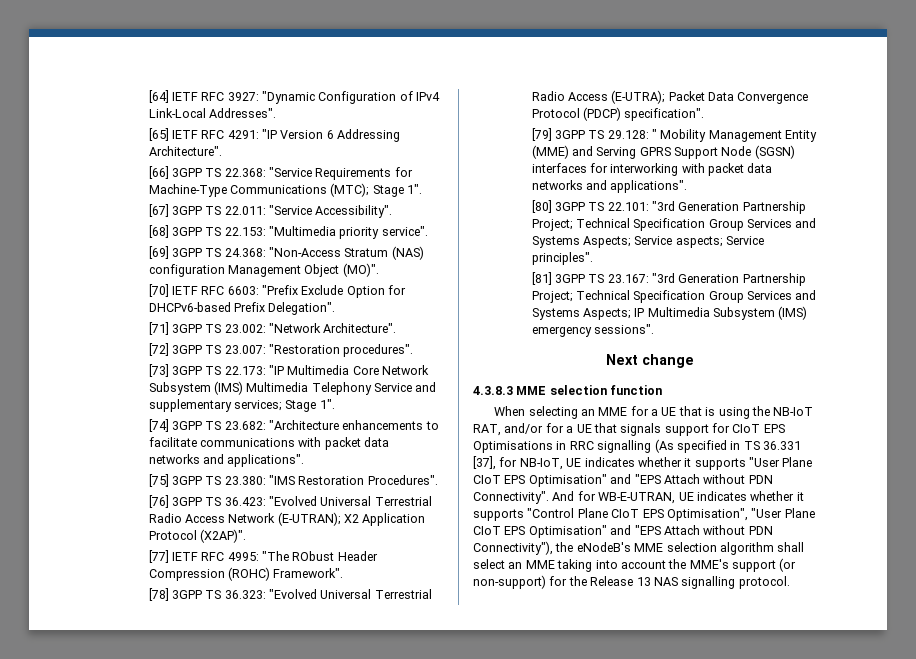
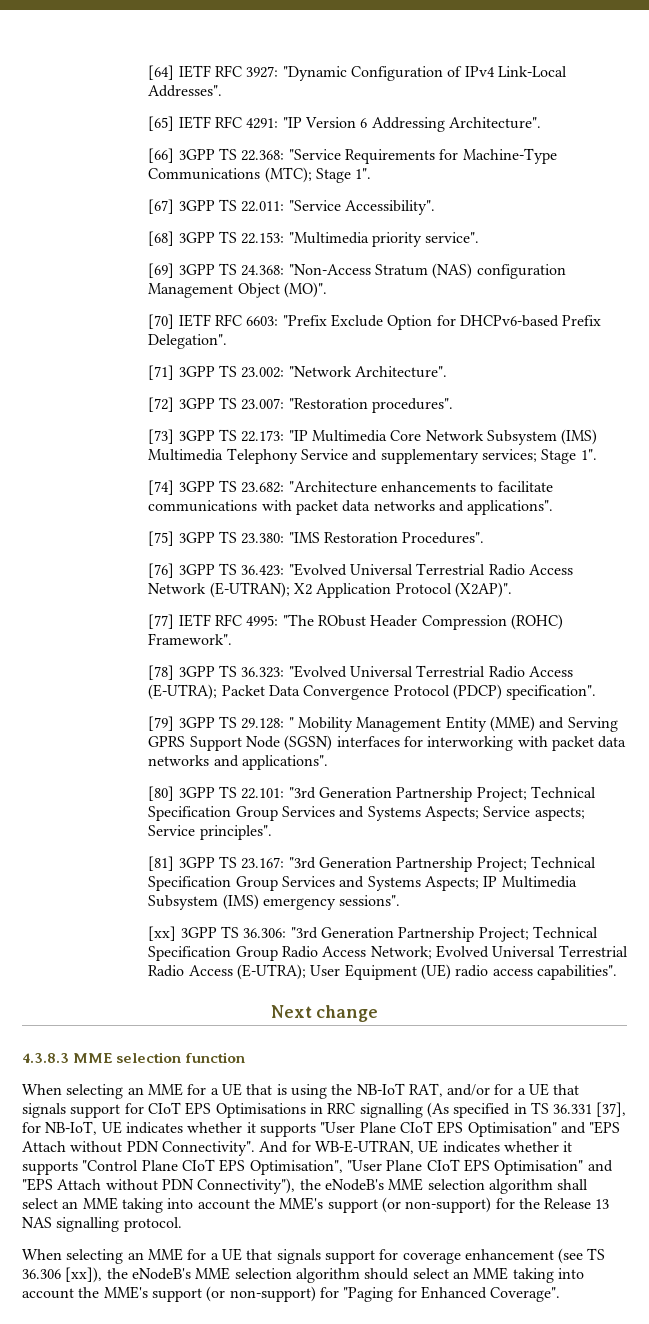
+ [xx] 3GPP TS 36.306: "3rd Generation Partnership Project; Technical Specification Group Radio Access Network; Evolved Universal Terrestrial Radio Access (E-UTRA); User Equipment (UE) radio access capabilities".
+ When selecting an MME for a UE that signals support for coverage enhancement (see TS 36.306 [xx]), the eNodeB's MME selection algorithm should select an MME taking into account the MME's support (or non-support) for "Paging for Enhanced Coverage".

